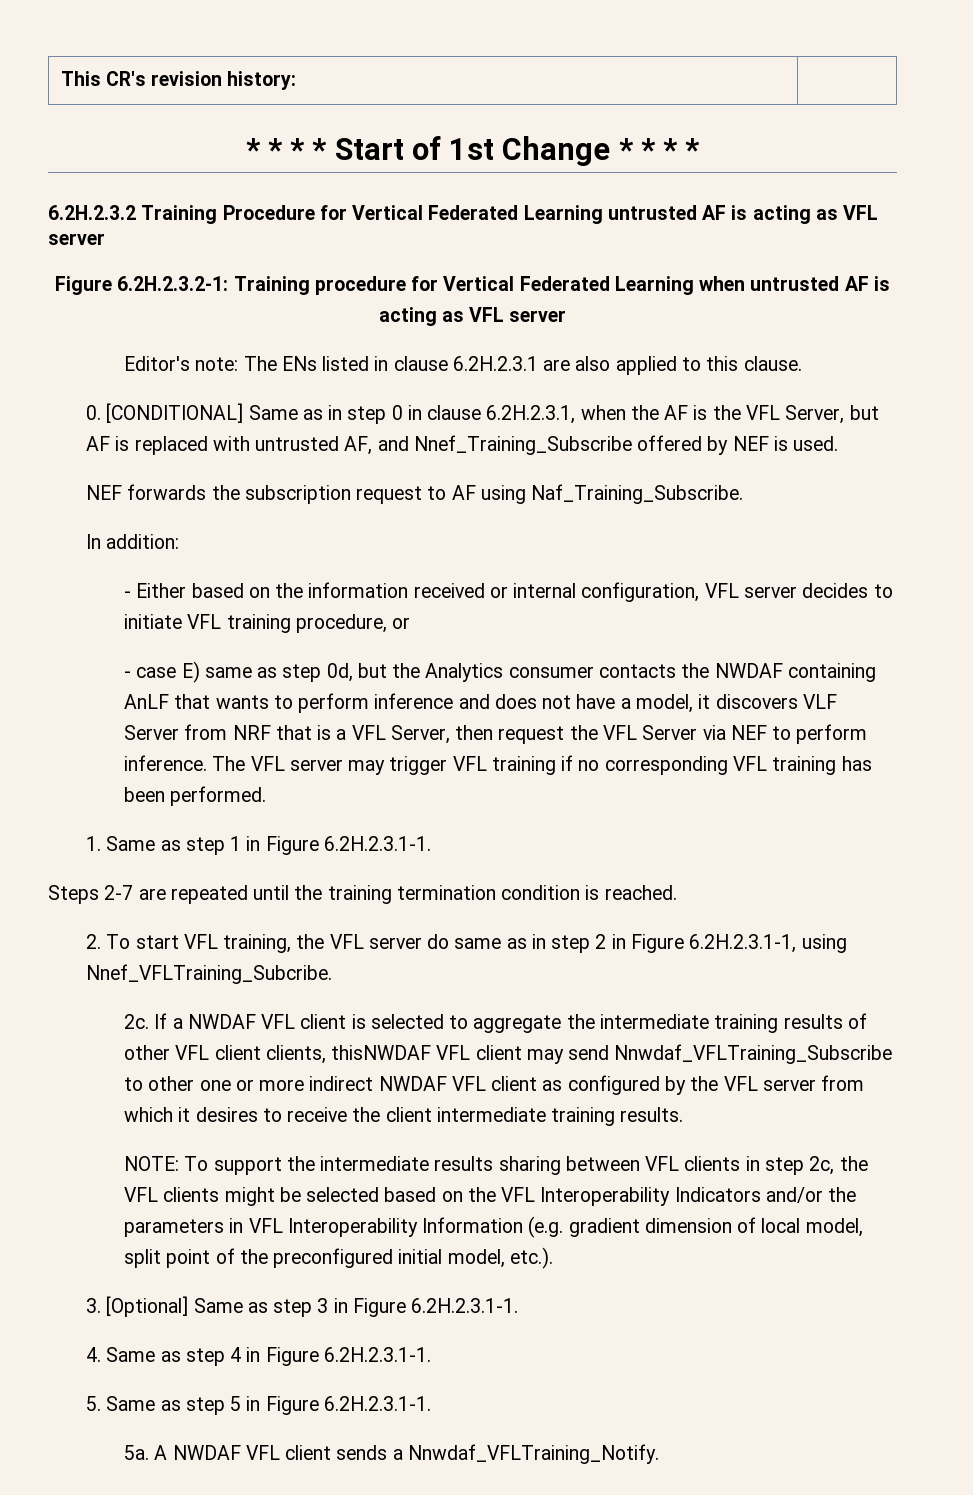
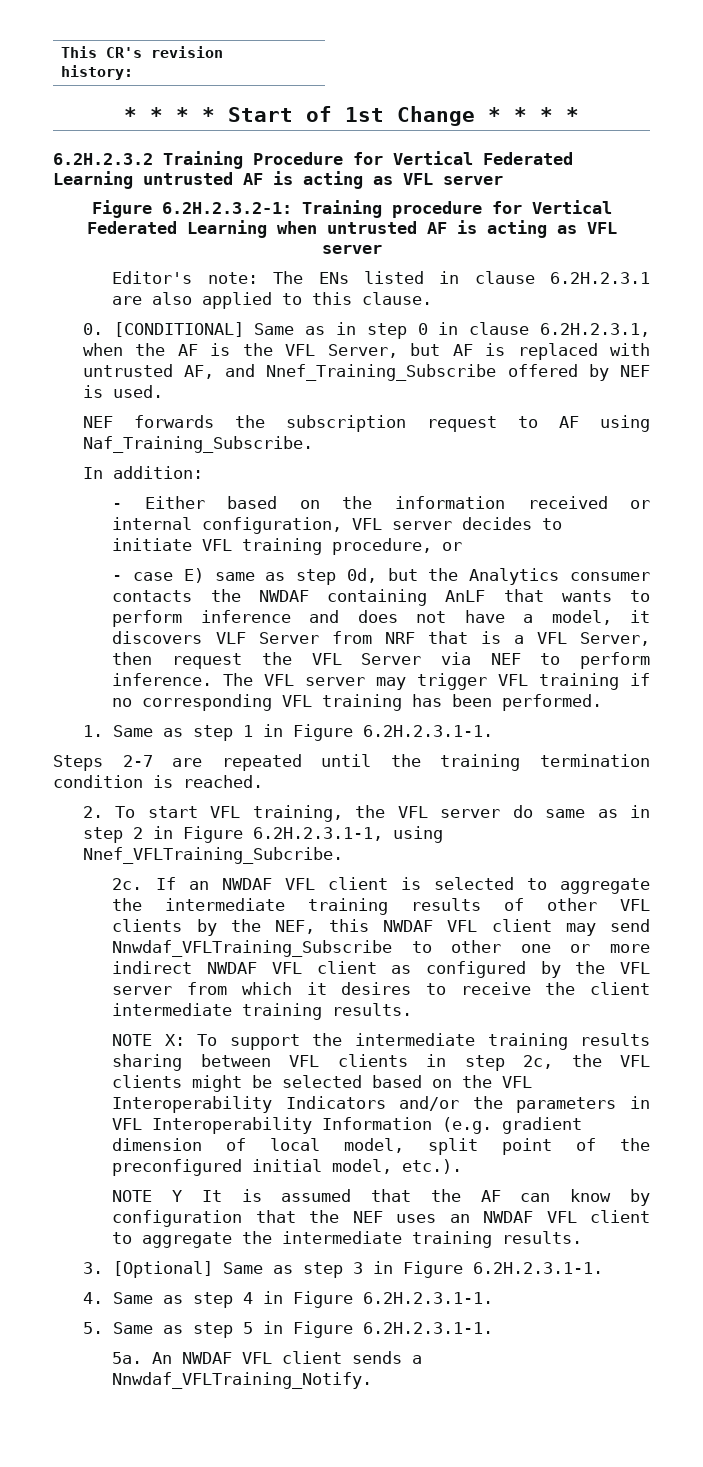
- If a NWDAF VFL client is selected to aggregate the intermediate training results of other VFL client clients, thisNWDAF VFL client may send Nnwdaf_VFLTraining_Subscribe to other one or more indirect NWDAF VFL client as configured by the VFL server from which it desires to receive the client intermediate training results.
+ If an NWDAF VFL client is selected to aggregate the intermediate training results of other VFL clients by the NEF, this NWDAF VFL client may send Nnwdaf_VFLTraining_Subscribe to other one or more indirect NWDAF VFL client as configured by the VFL server from which it desires to receive the client intermediate training results.
- NOTE: To support the intermediate results sharing between VFL clients in step 2c, the VFL clients might be selected based on the VFL Interoperability Indicators and/or the parameters in VFL Interoperability Information (e.g. gradient dimension of local model, split point of the preconfigured initial model, etc.).
+ NOTE X: To support the intermediate training results sharing between VFL clients in step 2c, the VFL clients might be selected based on the VFL Interoperability Indicators and/or the parameters in VFL Interoperability Information (e.g. gradient dimension of local model, split point of the preconfigured initial model, etc.).
+ NOTE Y It is assumed that the AF can know by configuration that the NEF uses an NWDAF VFL client to aggregate the intermediate training results.
- A NWDAF VFL client sends a Nnwdaf_VFLTraining_Notify.
+ An NWDAF VFL client sends a Nnwdaf_VFLTraining_Notify.

